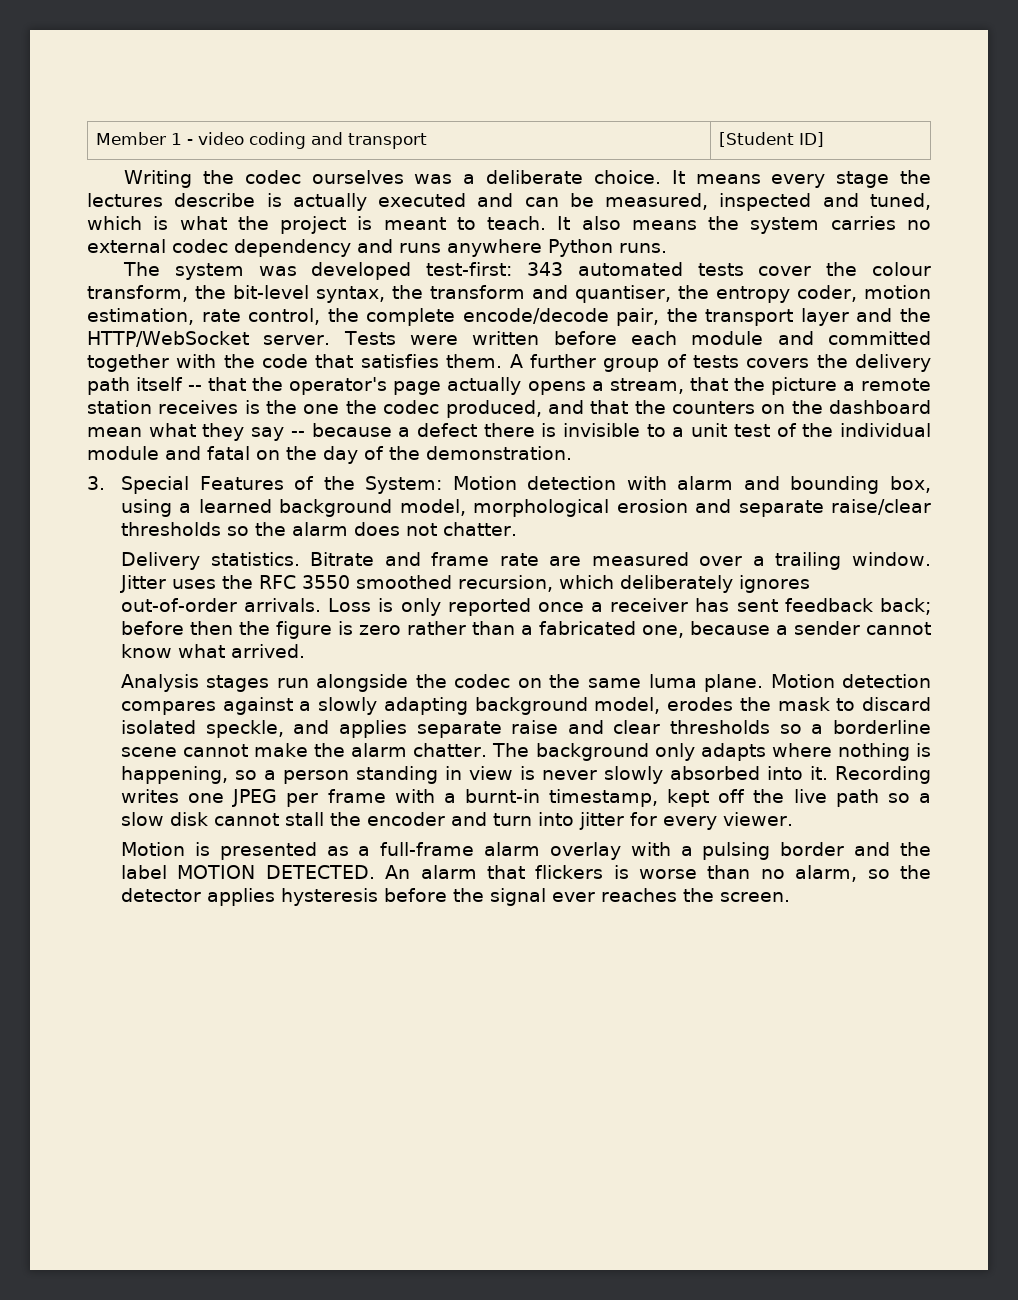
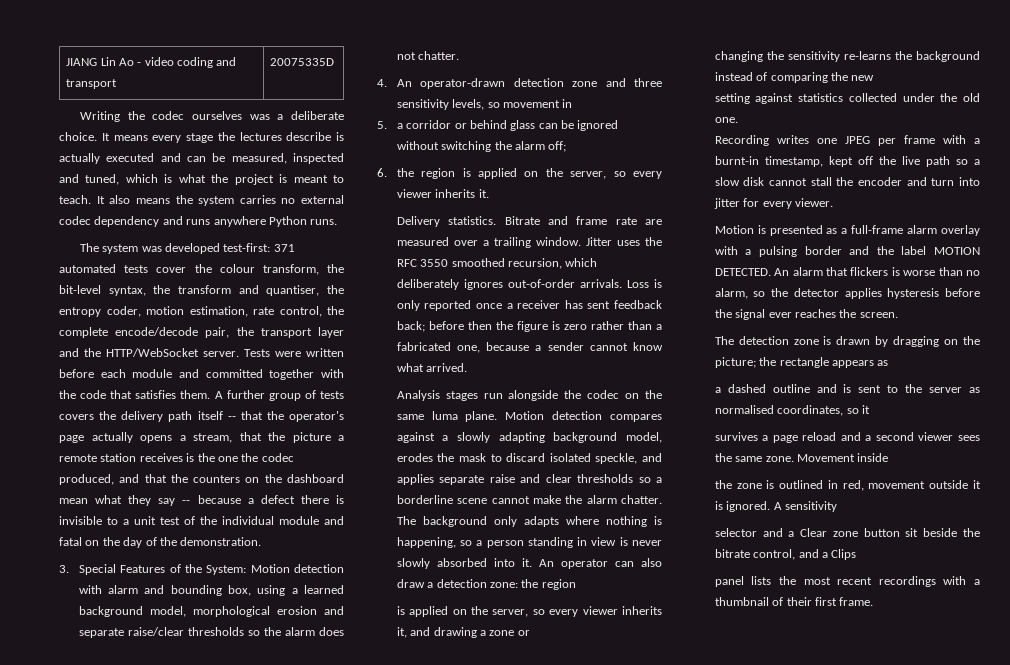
- Member 1 - video coding and transport | [Student ID]
+ JIANG Lin Ao - video coding and transport | 20075335D
- The system was developed test-first: 343 automated tests cover the colour transform, the bit-level syntax, the transform and quantiser, the entropy coder, motion estimation, rate control, the complete encode/decode pair, the transport layer and the HTTP/WebSocket server.
+ The system was developed test-first: 371 automated tests cover the colour transform, the bit-level syntax, the transform and quantiser, the entropy coder, motion estimation, rate control, the complete encode/decode pair, the transport layer and the HTTP/WebSocket server.
+ 4. An operator-drawn detection zone and three sensitivity levels, so movement in
+ 5. a corridor or behind glass can be ignored without switching the alarm off;
+ 6. the region is applied on the server, so every viewer inherits it.
- The background only adapts where nothing is happening, so a person standing in view is never slowly absorbed into it. Recording writes one JPEG per frame with a burnt-in timestamp, kept off the live path so a slow disk cannot stall the encoder and turn into jitter for every viewer.
+ The background only adapts where nothing is happening, so a person standing in view is never slowly absorbed into it. An operator can also draw a detection zone: the region
+ is applied on the server, so every viewer inherits it, and drawing a zone or
+ changing the sensitivity re-learns the background instead of comparing the new
+ setting against statistics collected under the old one.
+ Recording writes one JPEG per frame with a burnt-in timestamp, kept off the live path so a slow disk cannot stall the encoder and turn into jitter for every viewer.
+ The detection zone is drawn by dragging on the picture; the rectangle appears as
+ a dashed outline and is sent to the server as normalised coordinates, so it
+ survives a page reload and a second viewer sees the same zone. Movement inside
+ the zone is outlined in red, movement outside it is ignored. A sensitivity
+ selector and a Clear zone button sit beside the bitrate control, and a Clips
+ panel lists the most recent recordings with a thumbnail of their first frame.

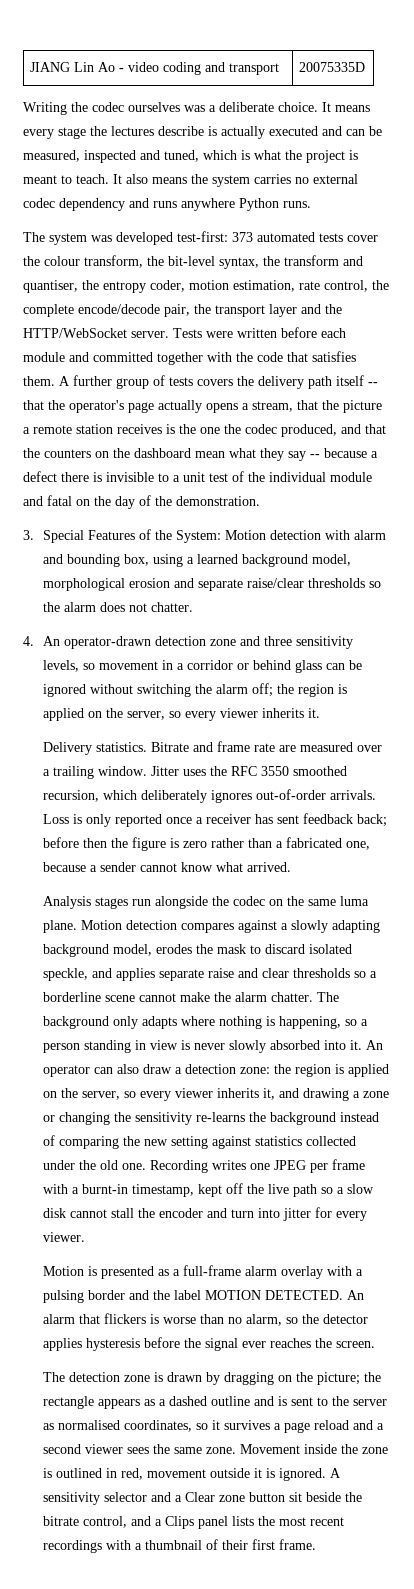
- The system was developed test-first: 371 automated tests cover the colour transform, the bit-level syntax, the transform and quantiser, the entropy coder, motion estimation, rate control, the complete encode/decode pair, the transport layer and the HTTP/WebSocket server.
+ The system was developed test-first: 373 automated tests cover the colour transform, the bit-level syntax, the transform and quantiser, the entropy coder, motion estimation, rate control, the complete encode/decode pair, the transport layer and the HTTP/WebSocket server.
- 4. An operator-drawn detection zone and three sensitivity levels, so movement in
- 5. a corridor or behind glass can be ignored without switching the alarm off;
- 6. the region is applied on the server, so every viewer inherits it.
+ 4. An operator-drawn detection zone and three sensitivity levels, so movement in a corridor or behind glass can be ignored without switching the alarm off; the region is applied on the server, so every viewer inherits it.
- An operator can also draw a detection zone: the region
- is applied on the server, so every viewer inherits it, and drawing a zone or
- changing the sensitivity re-learns the background instead of comparing the new
- setting against statistics collected under the old one.
- Recording writes one JPEG per frame with a burnt-in timestamp, kept off the live path so a slow disk cannot stall the encoder and turn into jitter for every viewer.
+ An operator can also draw a detection zone: the region is applied on the server, so every viewer inherits it, and drawing a zone or changing the sensitivity re-learns the background instead of comparing the new setting against statistics collected under the old one. Recording writes one JPEG per frame with a burnt-in timestamp, kept off the live path so a slow disk cannot stall the encoder and turn into jitter for every viewer.
- The detection zone is drawn by dragging on the picture; the rectangle appears as
- a dashed outline and is sent to the server as normalised coordinates, so it
- survives a page reload and a second viewer sees the same zone.
+ The detection zone is drawn by dragging on the picture; the rectangle appears as a dashed outline and is sent to the server as normalised coordinates, so it survives a page reload and a second viewer sees the same zone.
- Movement inside
- the zone is outlined in red, movement outside it is ignored.
+ Movement inside the zone is outlined in red, movement outside it is ignored.
- A sensitivity
- selector and a Clear zone button sit beside the bitrate control, and a Clips
- panel lists the most recent recordings with a thumbnail of their first frame.
+ A sensitivity selector and a Clear zone button sit beside the bitrate control, and a Clips panel lists the most recent recordings with a thumbnail of their first frame.

